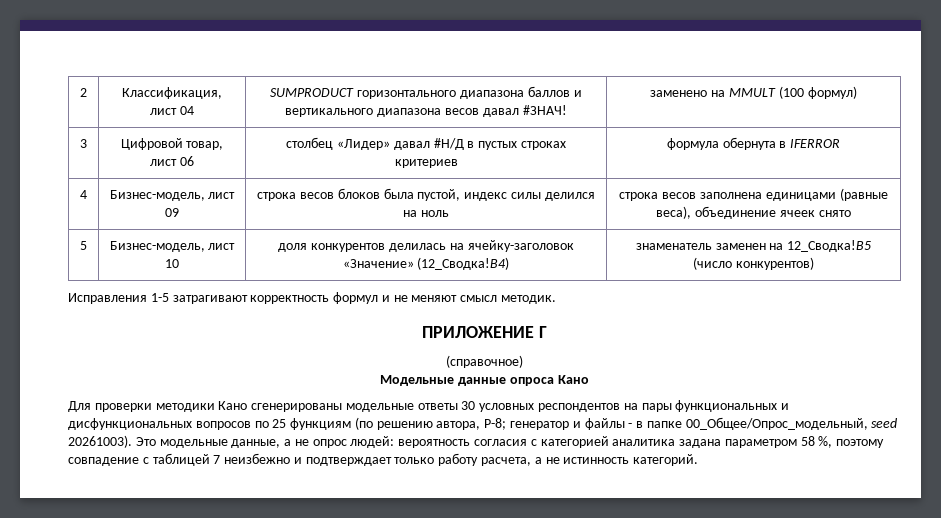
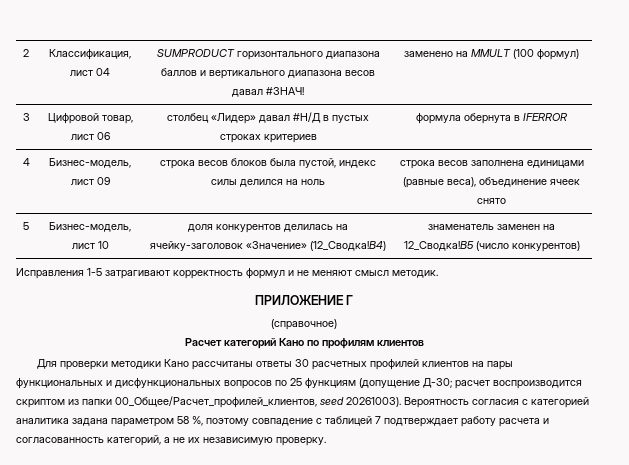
- Модельные данные опроса Кано
- Для проверки методики Кано сгенерированы модельные ответы 30 условных респондентов на пары функциональных и дисфункциональных вопросов по 25 функциям (по решению автора, Р-8; генератор и файлы - в папке 00_Общее/Опрос_модельный, seed 20261003). Это модельные данные, а не опрос людей: вероятность согласия с категорией аналитика задана параметром 58 %, поэтому совпадение с таблицей 7 неизбежно и подтверждает только работу расчета, а не истинность категорий.
+ Расчет категорий Кано по профилям клиентов
+ Для проверки методики Кано рассчитаны ответы 30 расчетных профилей клиентов на пары функциональных и дисфункциональных вопросов по 25 функциям (допущение Д-30; расчет воспроизводится скриптом из папки 00_Общее/Расчет_профилей_клиентов, seed 20261003). Вероятность согласия с категорией аналитика задана параметром 58 %, поэтому совпадение с таблицей 7 подтверждает работу расчета и согласованность категорий, а не их независимую проверку.

